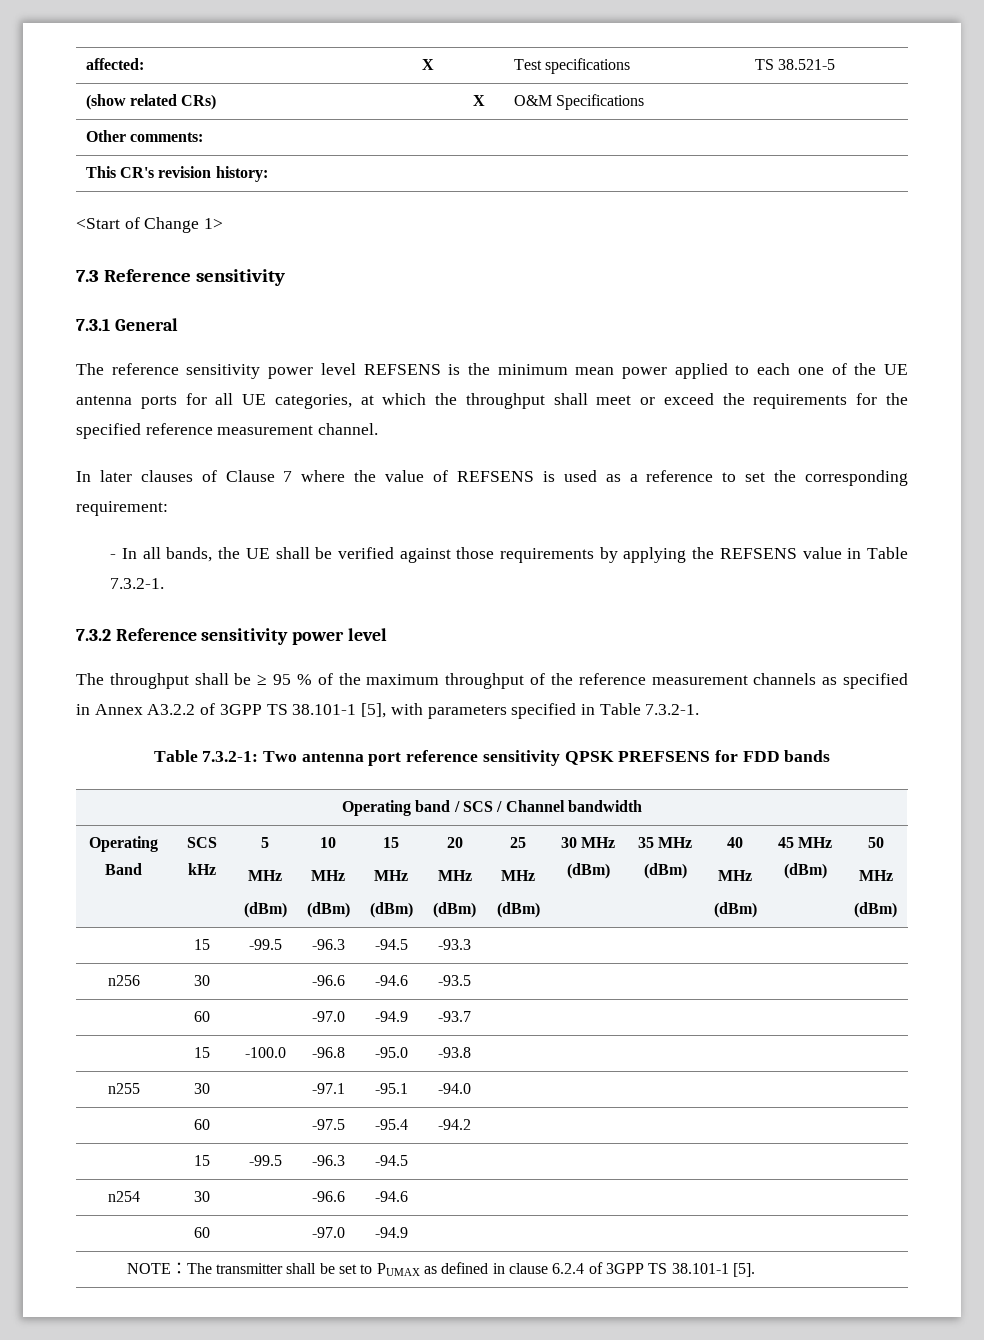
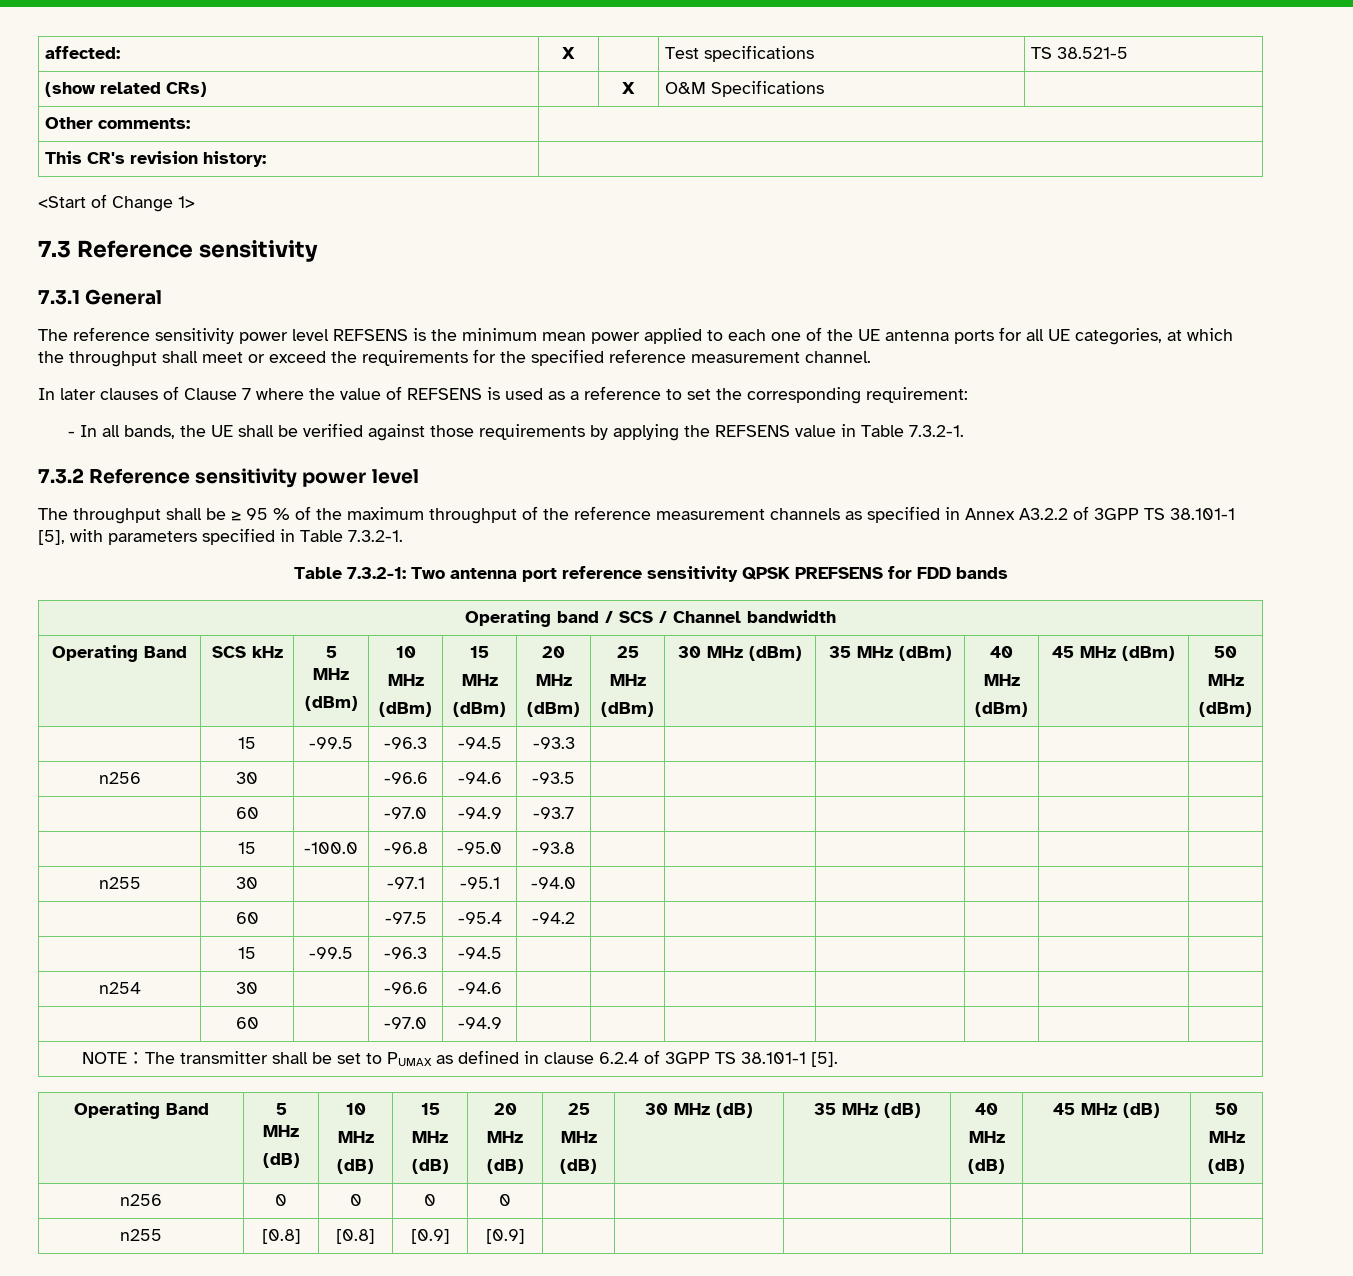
+ Operating Band | 5
+ MHz
+ (dB) | 10
+ MHz
+ (dB) | 15
+ MHz
+ (dB) | 20
+ MHz
+ (dB) | 25
+ MHz
+ (dB) | 30 MHz (dB) | 35 MHz (dB) | 40
+ MHz
+ (dB) | 45 MHz (dB) | 50
+ MHz
+ (dB)
+ n256 | 0 | 0 | 0 | 0 | | | | | |
+ n255 | [0.8] | [0.8] | [0.9] | [0.9] | | | | | |

